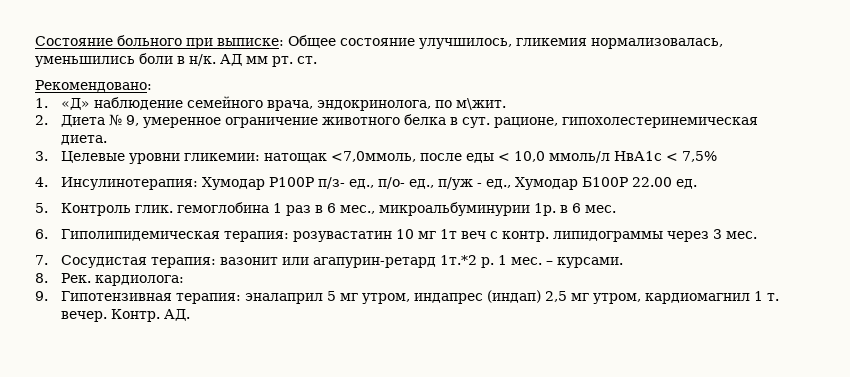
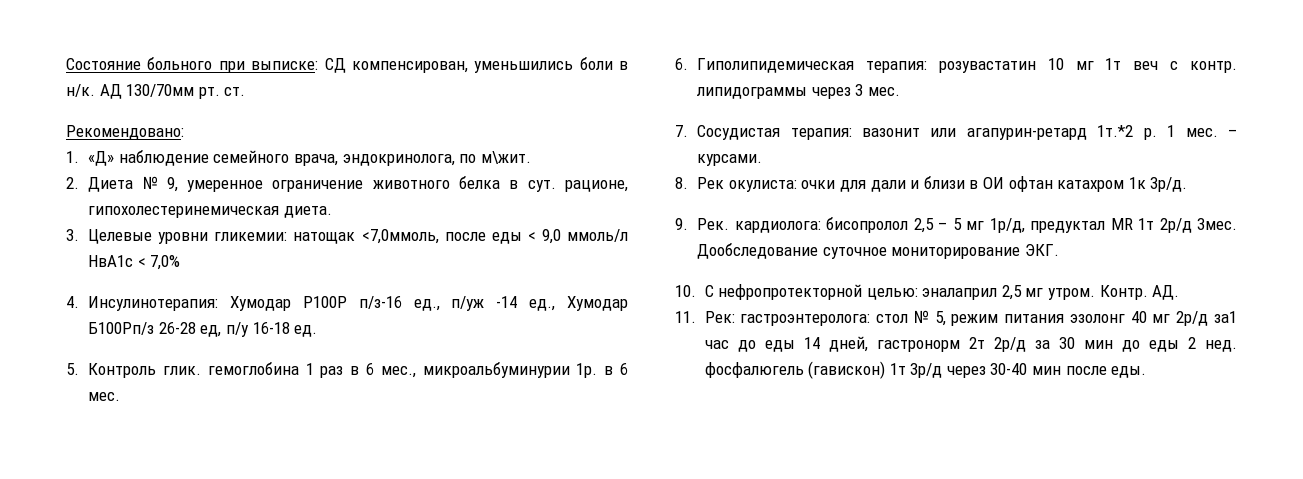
- Состояние больного при выписке: Общее состояние улучшилось, гликемия нормализовалась, уменьшились боли в н/к.
+ Состояние больного при выписке: СД компенсирован, уменьшились боли в н/к.
- АД мм рт. ст.
+ АД 130/70мм рт. ст.
- 3. Целевые уровни гликемии: натощак <7,0ммоль, после еды < 10,0 ммоль/л НвА1с < 7,5%
+ 3. Целевые уровни гликемии: натощак <7,0ммоль, после еды < 9,0 ммоль/л НвА1с < 7,0%
- 4. Инсулинотерапия: Хумодар Р100Р п/з- ед., п/о- ед., п/уж - ед., Хумодар Б100Р 22.00 ед.
+ 4. Инсулинотерапия: Хумодар Р100Р п/з-16 ед., п/уж -14 ед., Хумодар Б100Рп/з 26-28 ед, п/у 16-18 ед.
- 8. Рек. кардиолога:
- 9. Гипотензивная терапия: эналаприл 5 мг утром, индапрес (индап) 2,5 мг утром, кардиомагнил 1 т. вечер. Контр. АД.
+ 8. Рек окулиста: очки для дали и близи в ОИ офтан катахром 1к 3р/д.
+ 9. Рек. кардиолога: бисопролол 2,5 – 5 мг 1р/д, предуктал MR 1т 2р/д 3мес. Дообследование суточное мониторирование ЭКГ.
+ 10. С нефропротекторной целью: эналаприл 2,5 мг утром. Контр. АД.
+ 11. Рек: гастроэнтеролога: стол № 5, режим питания эзолонг 40 мг 2р/д за1 час до еды 14 дней, гастронорм 2т 2р/д за 30 мин до еды 2 нед. фосфалюгель (гавискон) 1т 3р/д через 30-40 мин после еды.

